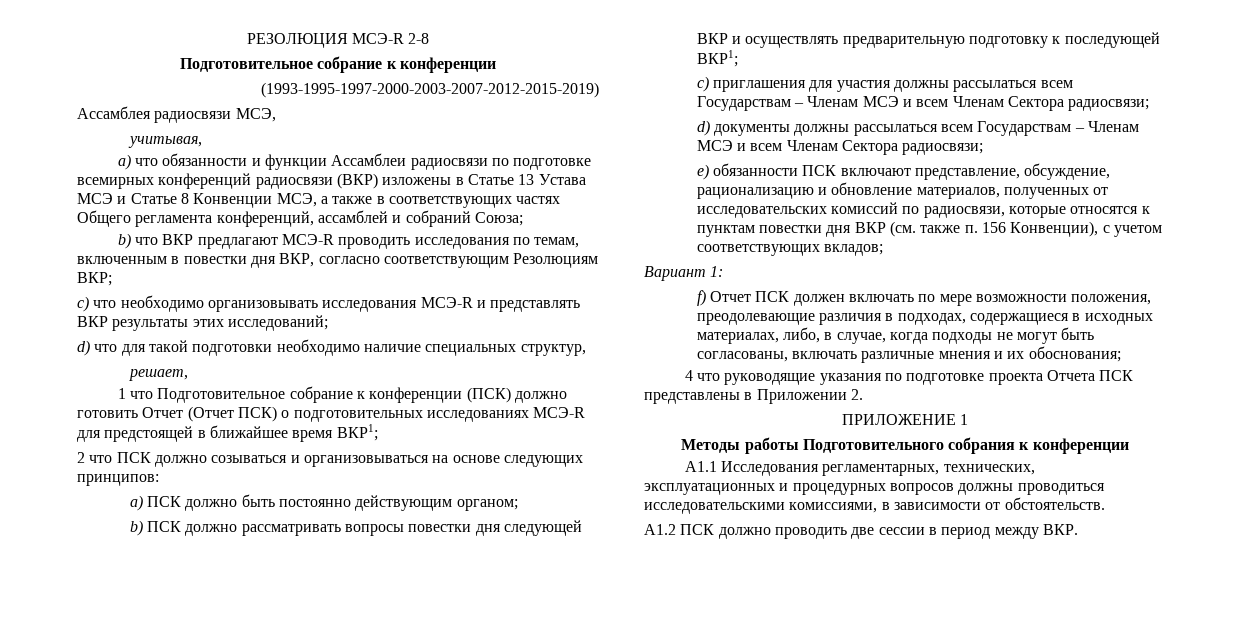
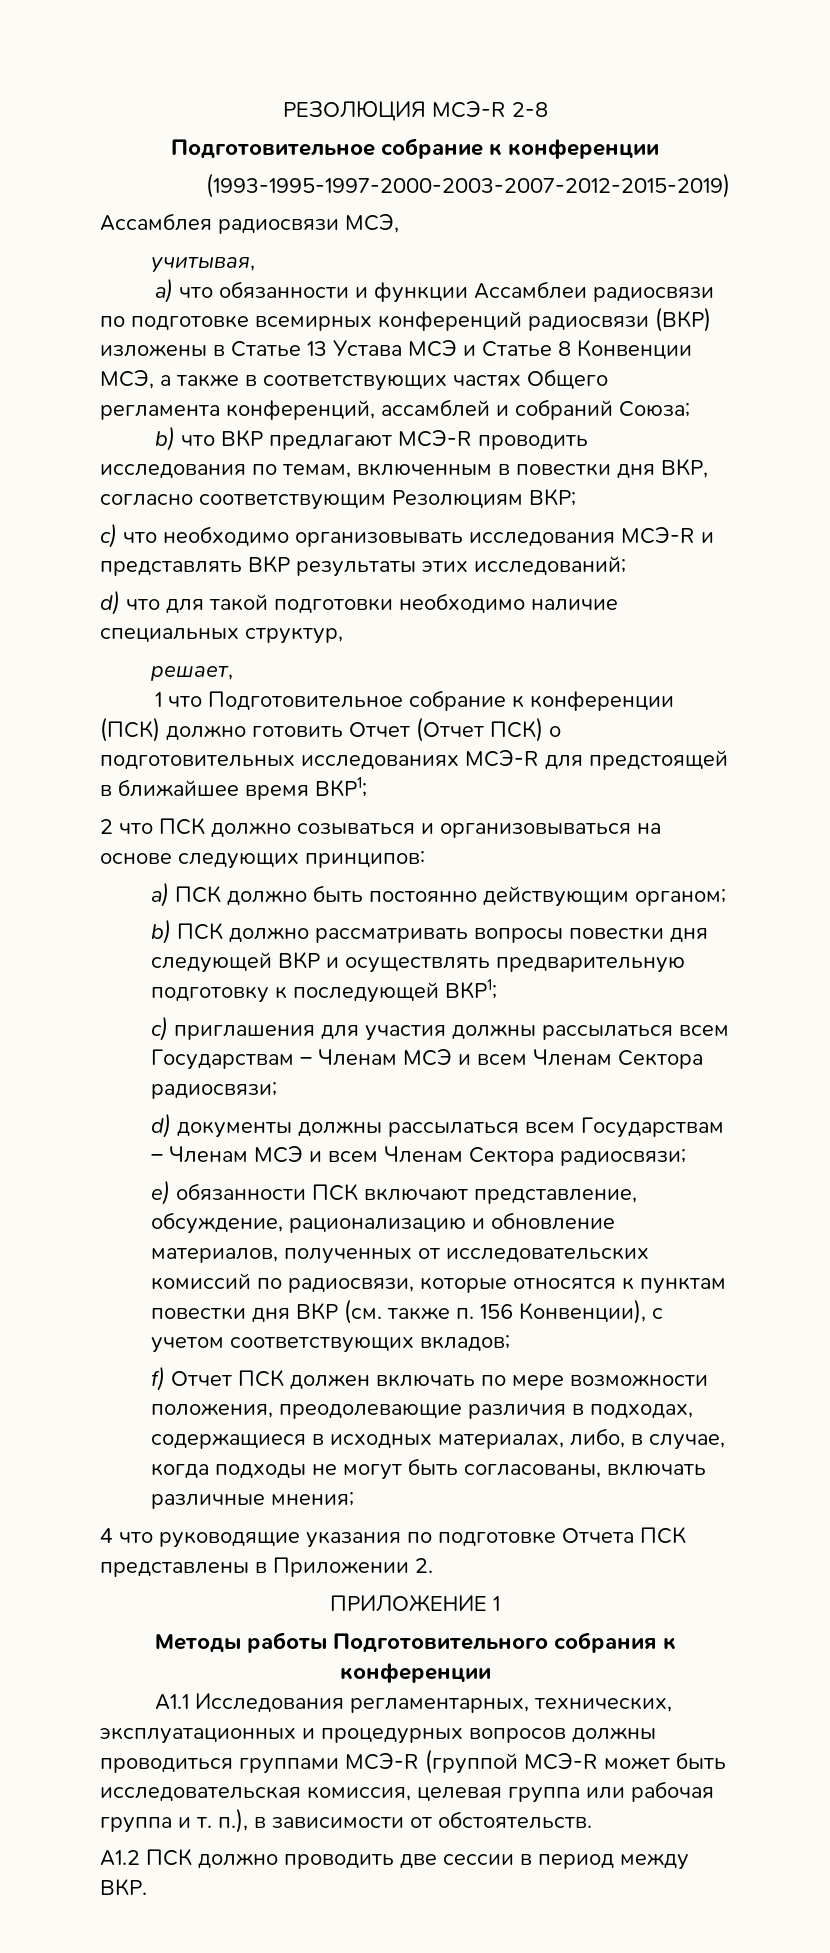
- Вариант 1:
- f) Отчет ПСК должен включать по мере возможности положения, преодолевающие различия в подходах, содержащиеся в исходных материалах, либо, в случае, когда подходы не могут быть согласованы, включать различные мнения и их обоснования;
+ f) Отчет ПСК должен включать по мере возможности положения, преодолевающие различия в подходах, содержащиеся в исходных материалах, либо, в случае, когда подходы не могут быть согласованы, включать различные мнения;
- 4 что руководящие указания по подготовке проекта Отчета ПСК представлены в Приложении 2.
+ 4 что руководящие указания по подготовке Отчета ПСК представлены в Приложении 2.
- A1.1 Исследования регламентарных, технических, эксплуатационных и процедурных вопросов должны проводиться исследовательскими комиссиями, в зависимости от обстоятельств.
+ A1.1 Исследования регламентарных, технических, эксплуатационных и процедурных вопросов должны проводиться группами МСЭ-R (группой МСЭ-R может быть исследовательская комиссия, целевая группа или рабочая группа и т. п.), в зависимости от обстоятельств.

